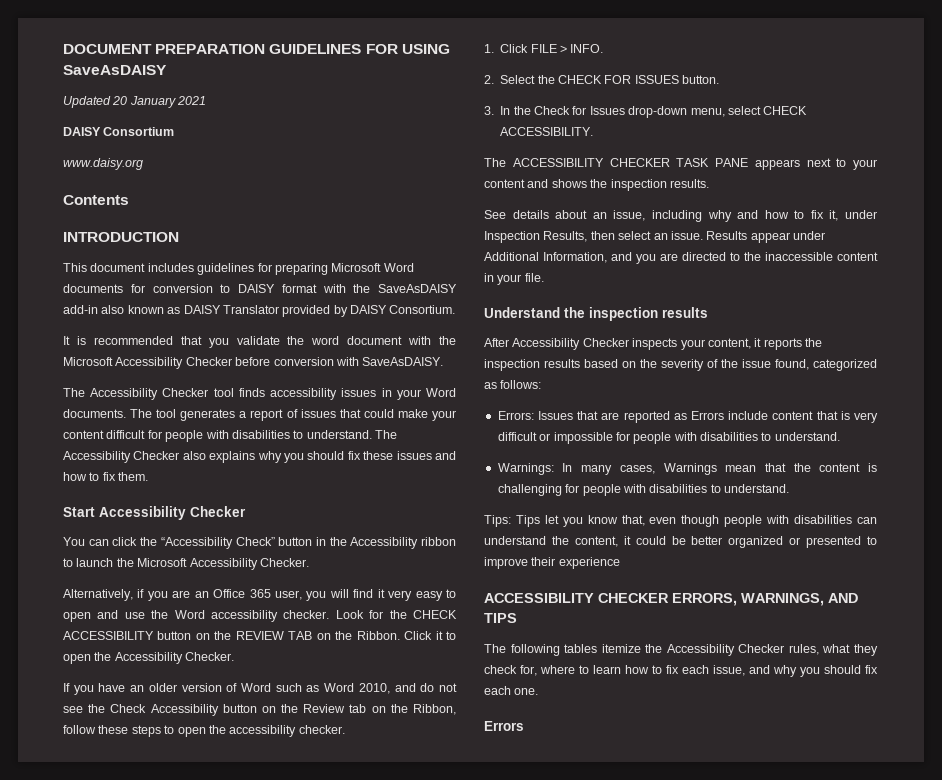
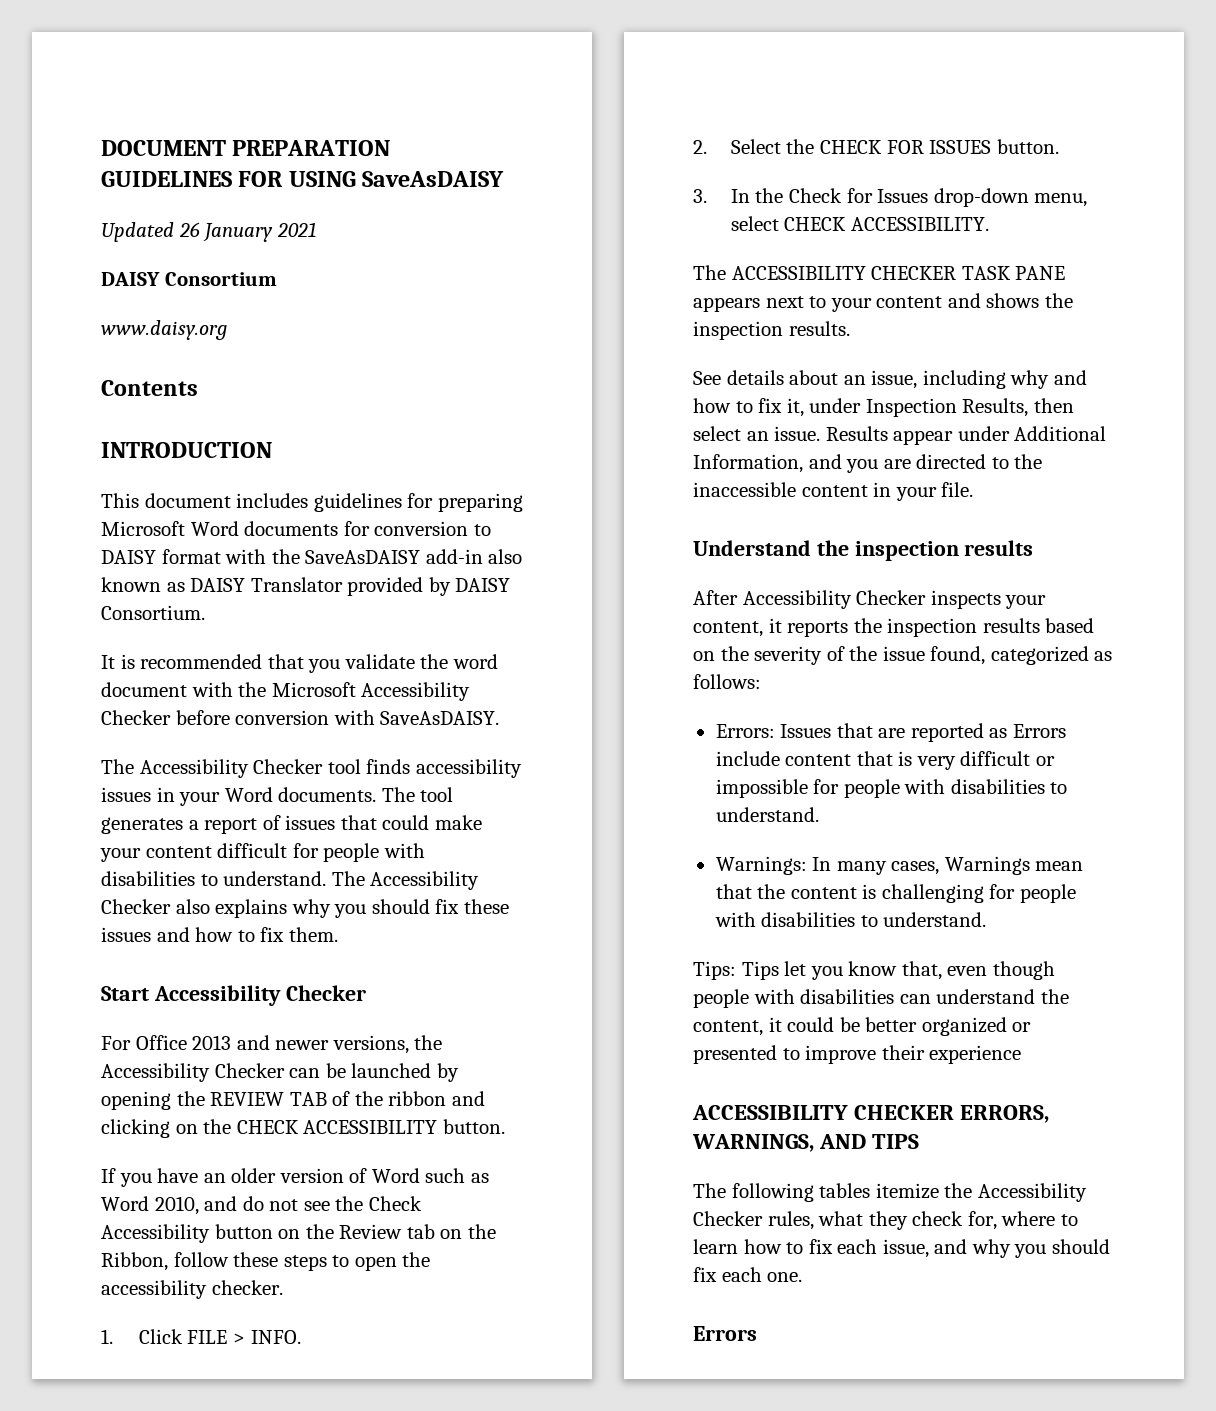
- Updated 20 January 2021
+ Updated 26 January 2021
- You can click the “Accessibility Check” button in the Accessibility ribbon to launch the Microsoft Accessibility Checker.
- Alternatively, if you are an Office 365 user, you will find it very easy to open and use the Word accessibility checker. Look for the CHECK ACCESSIBILITY button on the REVIEW TAB on the Ribbon. Click it to open the Accessibility Checker.
+ For Office 2013 and newer versions, the Accessibility Checker can be launched by opening the REVIEW TAB of the ribbon and clicking on the CHECK ACCESSIBILITY button.

